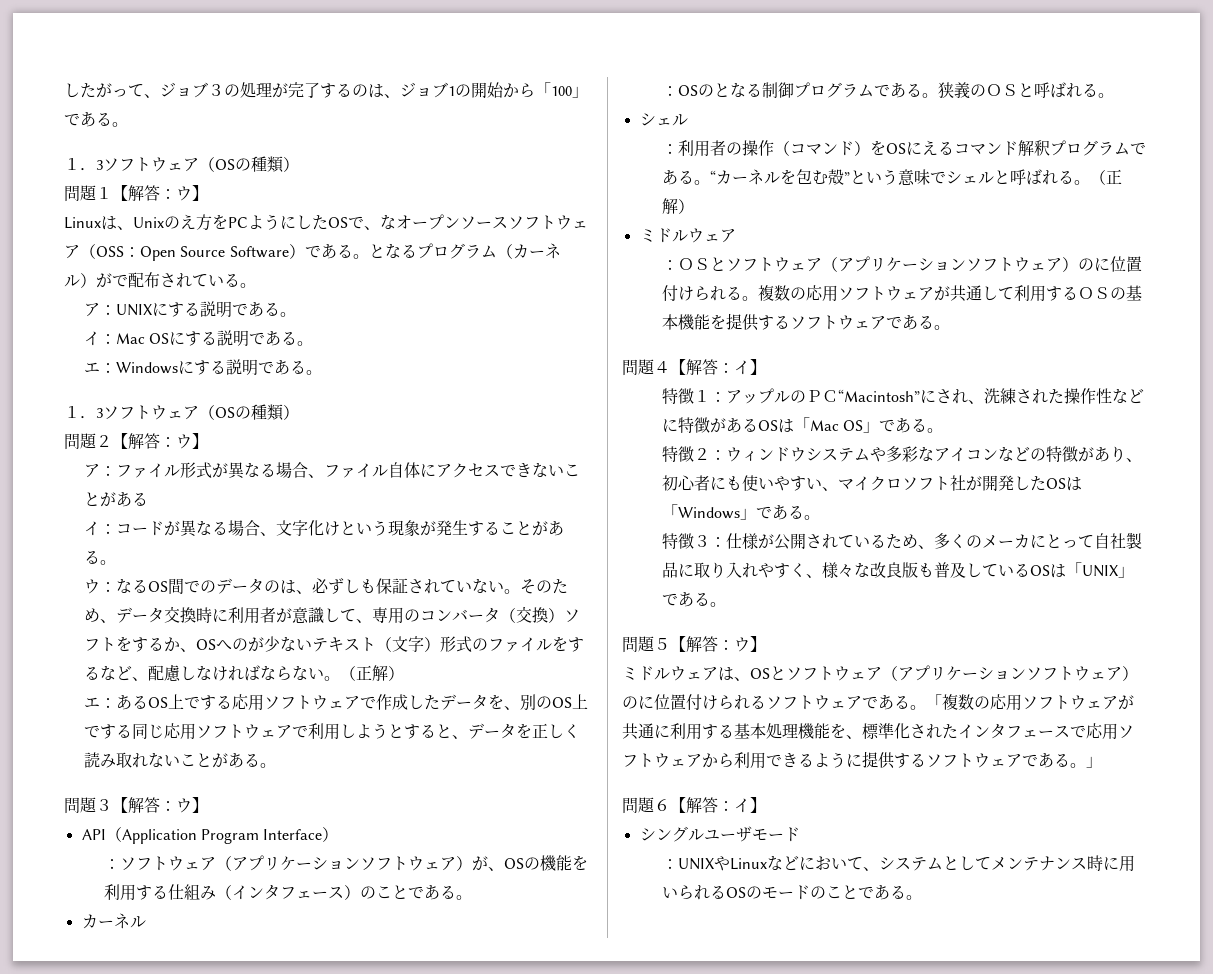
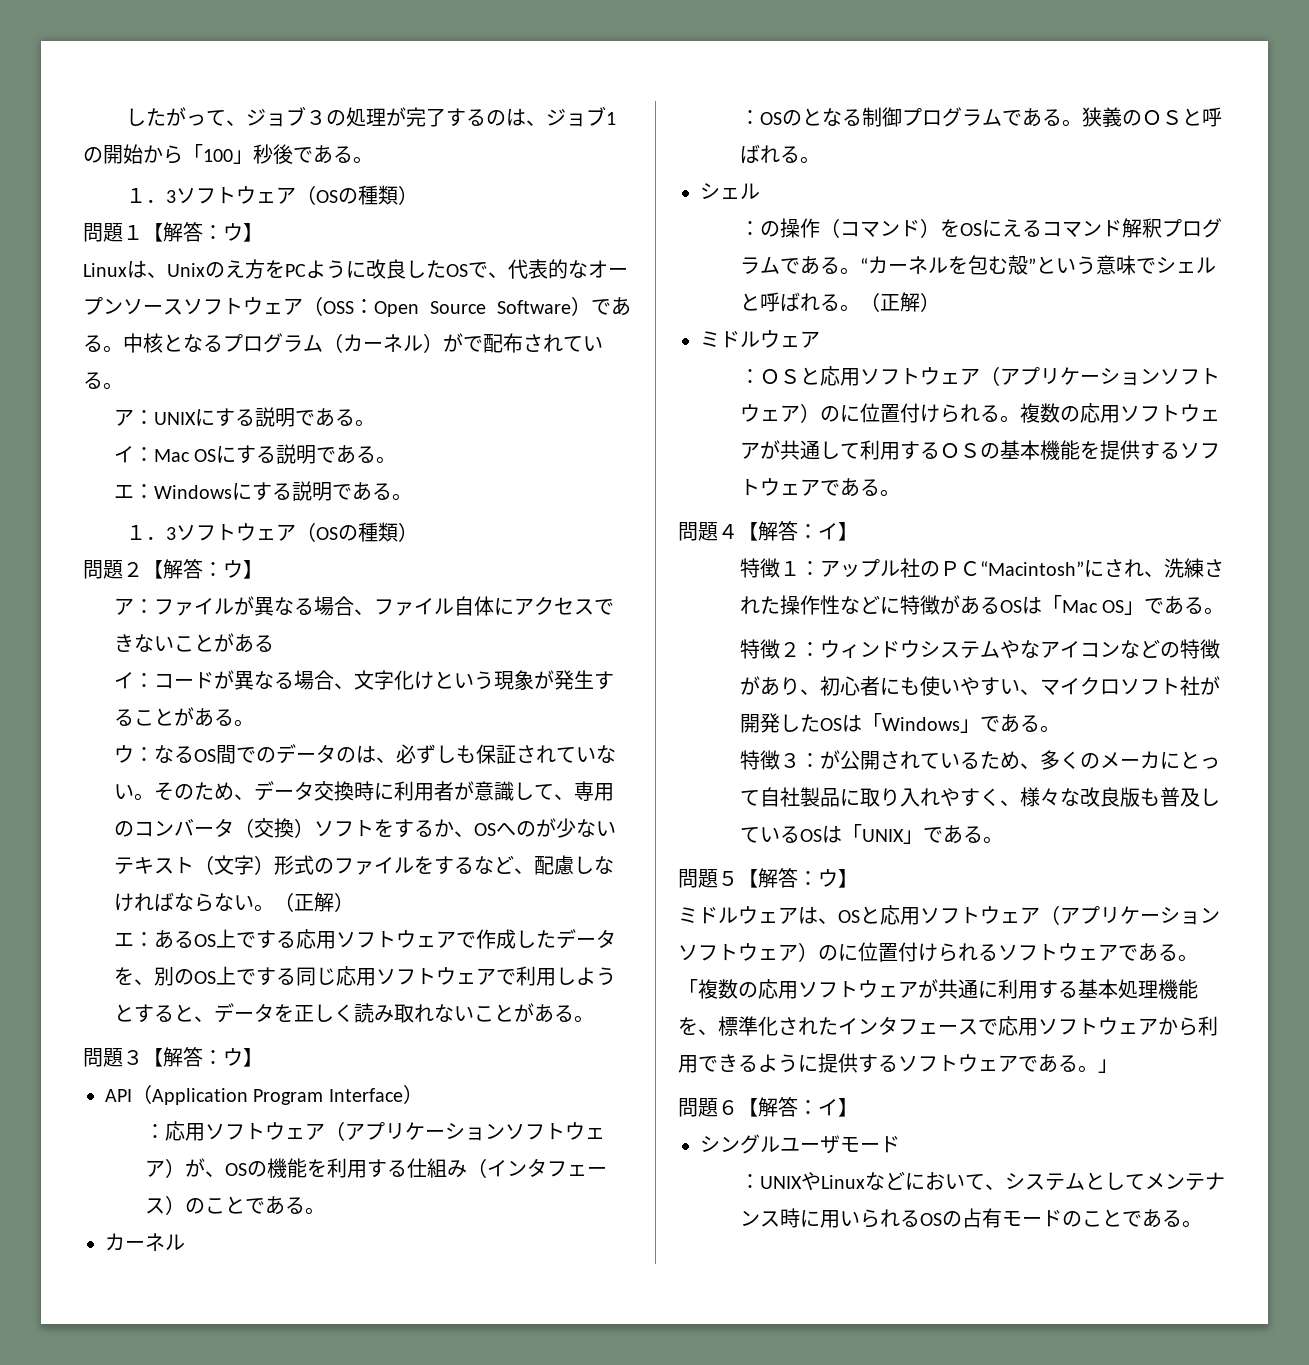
- したがって、ジョブ３の処理が完了するのは、ジョブ1の開始から「100」である。
+ したがって、ジョブ３の処理が完了するのは、ジョブ1の開始から「100」秒後である。
- Linuxは、Unixのえ方をPCようにしたOSで、なオープンソースソフトウェア（OSS：Open Source Software）である。
+ Linuxは、Unixのえ方をPCように改良したOSで、代表的なオープンソースソフトウェア（OSS：Open Source Software）である。
- となるプログラム（カーネル）がで配布されている。
+ 中核となるプログラム（カーネル）がで配布されている。
- ア：ファイル形式が異なる場合、ファイル自体にアクセスできないことがある
+ ア：ファイルが異なる場合、ファイル自体にアクセスできないことがある
- ：ソフトウェア（アプリケーションソフトウェア）が、OSの機能を利用する仕組み（インタフェース）のことである。
+ ：応用ソフトウェア（アプリケーションソフトウェア）が、OSの機能を利用する仕組み（インタフェース）のことである。
- ：利用者の操作（コマンド）をOSにえるコマンド解釈プログラムである。
+ ：の操作（コマンド）をOSにえるコマンド解釈プログラムである。
- ：ＯＳとソフトウェア（アプリケーションソフトウェア）のに位置付けられる。
+ ：ＯＳと応用ソフトウェア（アプリケーションソフトウェア）のに位置付けられる。
- 特徴１：アップルのＰＣ“Macintosh”にされ、洗練された操作性などに特徴があるOSは「Mac OS」である。
+ 特徴１：アップル社のＰＣ“Macintosh”にされ、洗練された操作性などに特徴があるOSは「Mac OS」である。
- 特徴２：ウィンドウシステムや多彩なアイコンなどの特徴があり、初心者にも使いやすい、マイクロソフト社が開発したOSは「Windows」である。
+ 特徴２：ウィンドウシステムやなアイコンなどの特徴があり、初心者にも使いやすい、マイクロソフト社が開発したOSは「Windows」である。
- 特徴３：仕様が公開されているため、多くのメーカにとって自社製品に取り入れやすく、様々な改良版も普及しているOSは「UNIX」である。
+ 特徴３：が公開されているため、多くのメーカにとって自社製品に取り入れやすく、様々な改良版も普及しているOSは「UNIX」である。
- ミドルウェアは、OSとソフトウェア（アプリケーションソフトウェア）のに位置付けられるソフトウェアである。
+ ミドルウェアは、OSと応用ソフトウェア（アプリケーションソフトウェア）のに位置付けられるソフトウェアである。
- ：UNIXやLinuxなどにおいて、システムとしてメンテナンス時に用いられるOSのモードのことである。
+ ：UNIXやLinuxなどにおいて、システムとしてメンテナンス時に用いられるOSの占有モードのことである。

